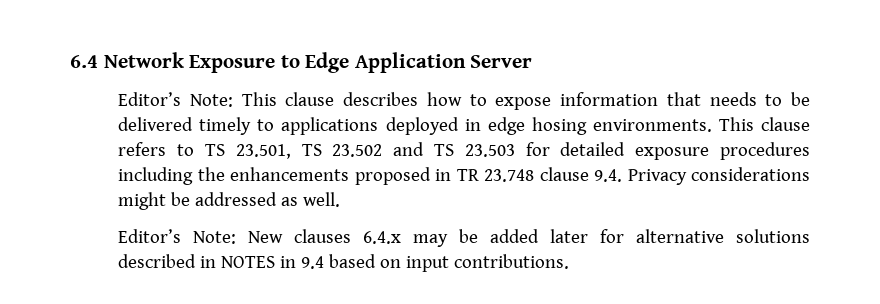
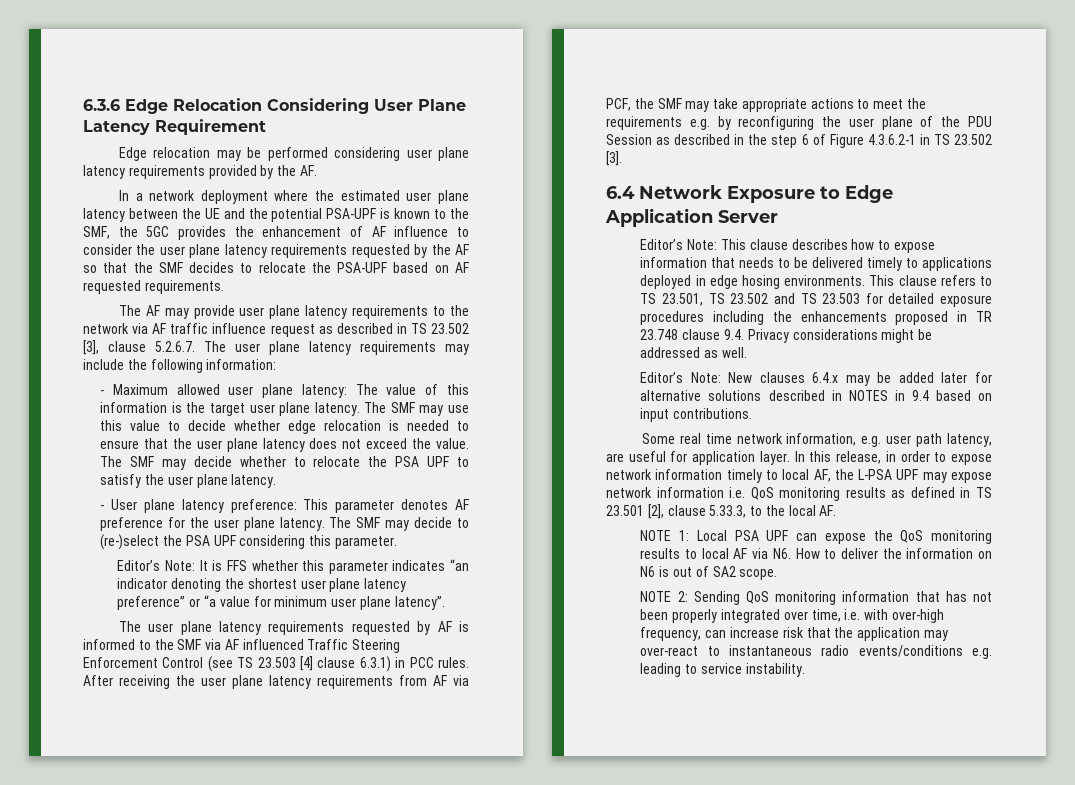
+ 6.3.6 Edge Relocation Considering User Plane Latency Requirement
+ Edge relocation may be performed considering user plane latency requirements provided by the AF.
+ In a network deployment where the estimated user plane latency between the UE and the potential PSA-UPF is known to the SMF, the 5GC provides the enhancement of AF influence to consider the user plane latency requirements requested by the AF so that the SMF decides to relocate the PSA-UPF based on AF requested requirements.
+ The AF may provide user plane latency requirements to the network via AF traffic influence request as described in TS 23.502 [3], clause 5.2.6.7. The user plane latency requirements may include the following information:
+ - Maximum allowed user plane latency: The value of this information is the target user plane latency. The SMF may use this value to decide whether edge relocation is needed to ensure that the user plane latency does not exceed the value. The SMF may decide whether to relocate the PSA UPF to satisfy the user plane latency.
+ - User plane latency preference: This parameter denotes AF preference for the user plane latency. The SMF may decide to (re-)select the PSA UPF considering this parameter.
+ Editor’s Note: It is FFS whether this parameter indicates “an indicator denoting the shortest user plane latency preference” or “a value for minimum user plane latency”.
+ The user plane latency requirements requested by AF is informed to the SMF via AF influenced Traffic Steering Enforcement Control (see TS 23.503 [4] clause 6.3.1) in PCC rules. After receiving the user plane latency requirements from AF via PCF, the SMF may take appropriate actions to meet the requirements e.g. by reconfiguring the user plane of the PDU Session as described in the step 6 of Figure 4.3.6.2-1 in TS 23.502 [3].
+ Some real time network information, e.g. user path latency, are useful for application layer. In this release, in order to expose network information timely to local AF, the L-PSA UPF may expose network information i.e. QoS monitoring results as defined in TS 23.501 [2], clause 5.33.3, to the local AF.
+ NOTE 1: Local PSA UPF can expose the QoS monitoring results to local AF via N6. How to deliver the information on N6 is out of SA2 scope.
+ NOTE 2: Sending QoS monitoring information that has not been properly integrated over time, i.e. with over-high frequency, can increase risk that the application may over-react to instantaneous radio events/conditions e.g. leading to service instability.

